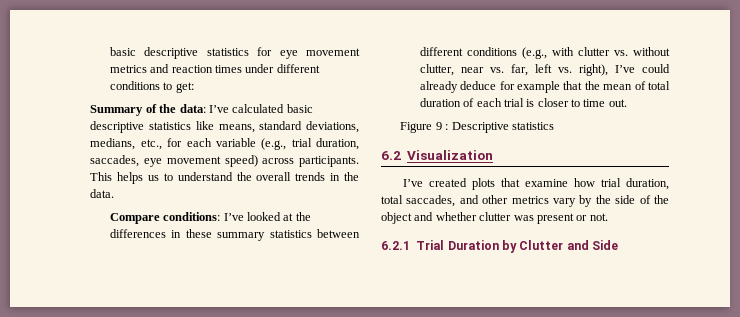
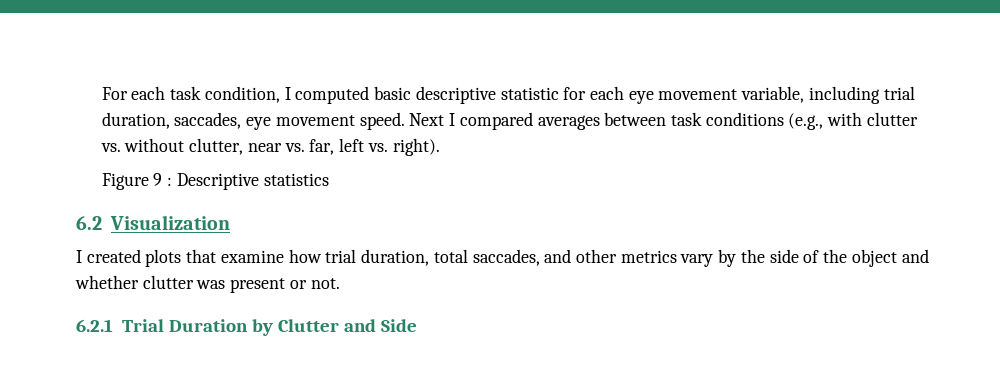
- basic descriptive statistics for eye movement metrics and reaction times under different conditions to get:
- Summary of the data: I’ve calculated basic descriptive statistics like means, standard deviations, medians, etc., for each variable (e.g., trial duration, saccades, eye movement speed) across participants. This helps us to understand the overall trends in the data.
- Compare conditions: I’ve looked at the differences in these summary statistics between different conditions (e.g., with clutter vs. without clutter, near vs. far, left vs. right), I’ve could already deduce for example that the mean of total duration of each trial is closer to time out.
+ For each task condition, I computed basic descriptive statistic for each eye movement variable, including trial duration, saccades, eye movement speed. Next I compared averages between task conditions (e.g., with clutter vs. without clutter, near vs. far, left vs. right).
- I’ve created plots that examine how trial duration, total saccades, and other metrics vary by the side of the object and whether clutter was present or not.
+ I created plots that examine how trial duration, total saccades, and other metrics vary by the side of the object and whether clutter was present or not.

